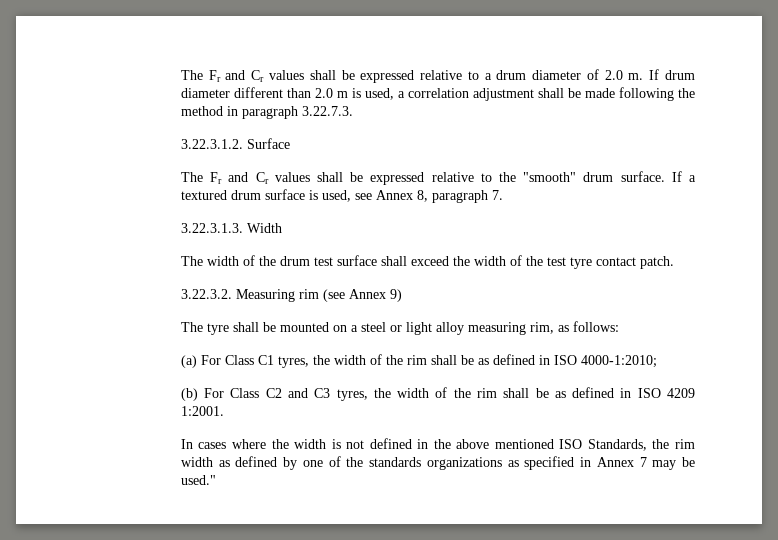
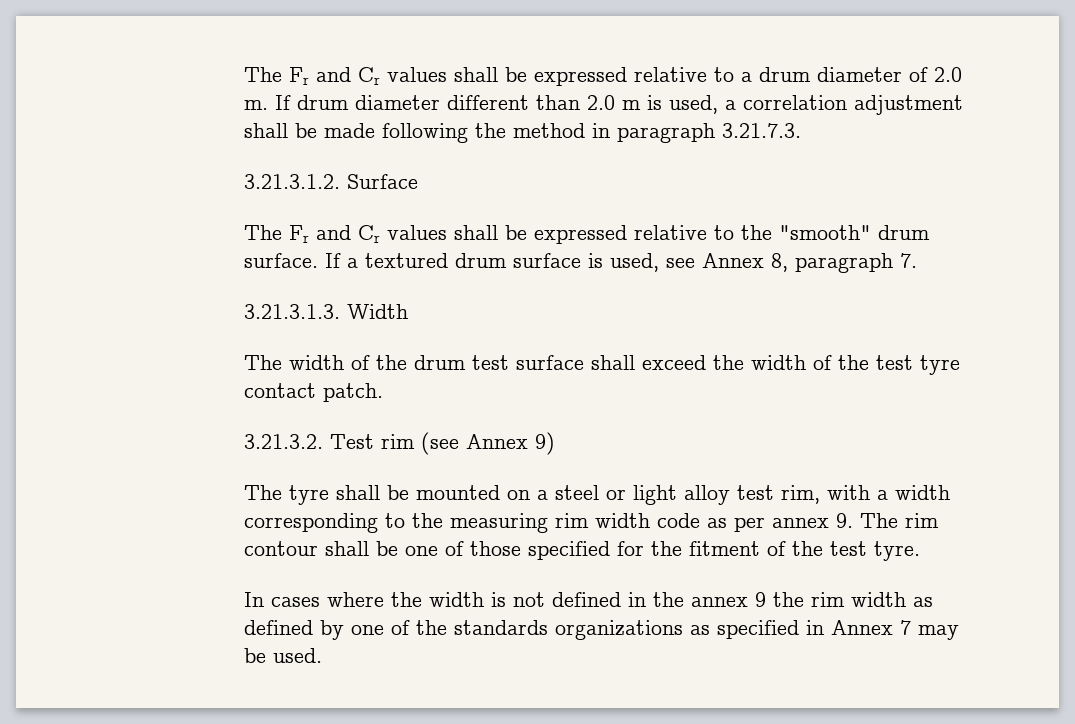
- If drum diameter different than 2.0 m is used, a correlation adjustment shall be made following the method in paragraph 3.22.7.3.
- 3.22.3.1.2. Surface
+ If drum diameter different than 2.0 m is used, a correlation adjustment shall be made following the method in paragraph 3.21.7.3.
+ 3.21.3.1.2. Surface
- 3.22.3.1.3. Width
+ 3.21.3.1.3. Width
- 3.22.3.2. Measuring rim (see Annex 9)
+ 3.21.3.2. Test rim (see Annex 9)
- The tyre shall be mounted on a steel or light alloy measuring rim, as follows:
- (a) For Class C1 tyres, the width of the rim shall be as defined in ISO 4000-1:2010;
- (b) For Class C2 and C3 tyres, the width of the rim shall be as defined in ISO 4209 1:2001.
+ The tyre shall be mounted on a steel or light alloy test rim, with a width corresponding to the measuring rim width code as per annex 9. The rim contour shall be one of those specified for the fitment of the test tyre.
- In cases where the width is not defined in the above mentioned ISO Standards, the rim width as defined by one of the standards organizations as specified in Annex 7 may be used."
+ In cases where the width is not defined in the annex 9 the rim width as defined by one of the standards organizations as specified in Annex 7 may be used.

